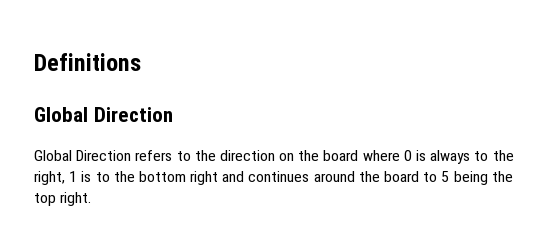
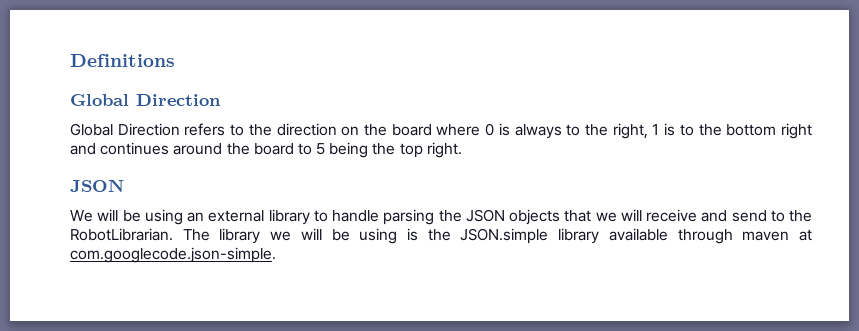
  Global Direction refers to the direction on the board where 0 is always to the right, 1 is to the bottom right and continues around the board to 5 being the top right.
+ JSON
+ We will be using an external library to handle parsing the JSON objects that we will receive and send to the RobotLibrarian. The library we will be using is the JSON.simple library available through maven at com.googlecode.json-simple.

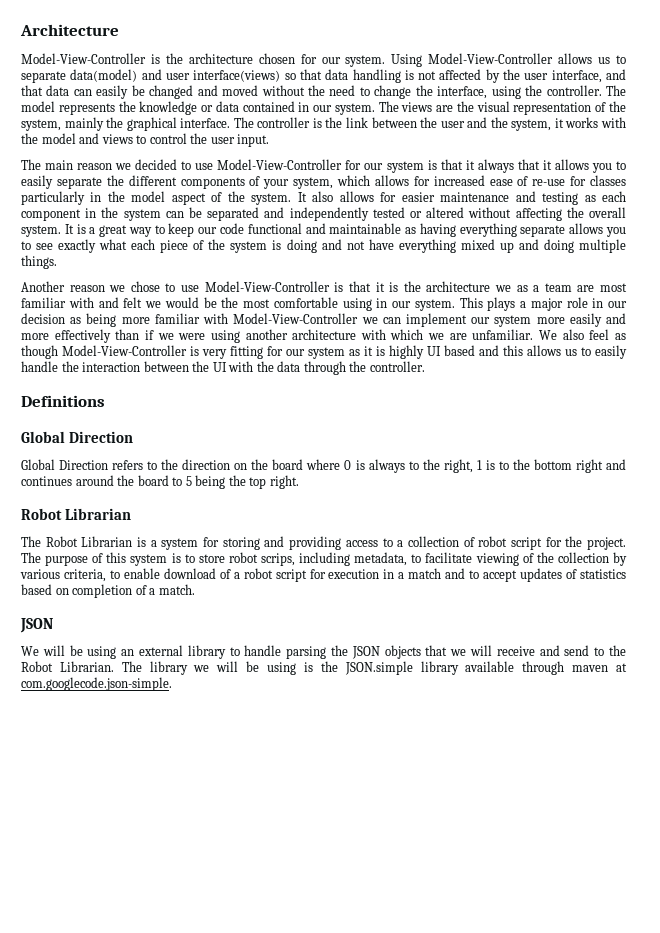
+ Architecture
+ Model-View-Controller is the architecture chosen for our system. Using Model-View-Controller allows us to separate data(model) and user interface(views) so that data handling is not affected by the user interface, and that data can easily be changed and moved without the need to change the interface, using the controller. The model represents the knowledge or data contained in our system. The views are the visual representation of the system, mainly the graphical interface. The controller is the link between the user and the system, it works with the model and views to control the user input.
+ The main reason we decided to use Model-View-Controller for our system is that it always that it allows you to easily separate the different components of your system, which allows for increased ease of re-use for classes particularly in the model aspect of the system. It also allows for easier maintenance and testing as each component in the system can be separated and independently tested or altered without affecting the overall system. It is a great way to keep our code functional and maintainable as having everything separate allows you to see exactly what each piece of the system is doing and not have everything mixed up and doing multiple things.
+ Another reason we chose to use Model-View-Controller is that it is the architecture we as a team are most familiar with and felt we would be the most comfortable using in our system. This plays a major role in our decision as being more familiar with Model-View-Controller we can implement our system more easily and more effectively than if we were using another architecture with which we are unfamiliar. We also feel as though Model-View-Controller is very fitting for our system as it is highly UI based and this allows us to easily handle the interaction between the UI with the data through the controller.
  Global Direction refers to the direction on the board where 0 is always to the right, 1 is to the bottom right and continues around the board to 5 being the top right.
+ Robot Librarian
+ The Robot Librarian is a system for storing and providing access to a collection of robot script for the project. The purpose of this system is to store robot scrips, including metadata, to facilitate viewing of the collection by various criteria, to enable download of a robot script for execution in a match and to accept updates of statistics based on completion of a match.
- We will be using an external library to handle parsing the JSON objects that we will receive and send to the RobotLibrarian.
+ We will be using an external library to handle parsing the JSON objects that we will receive and send to the Robot Librarian.

